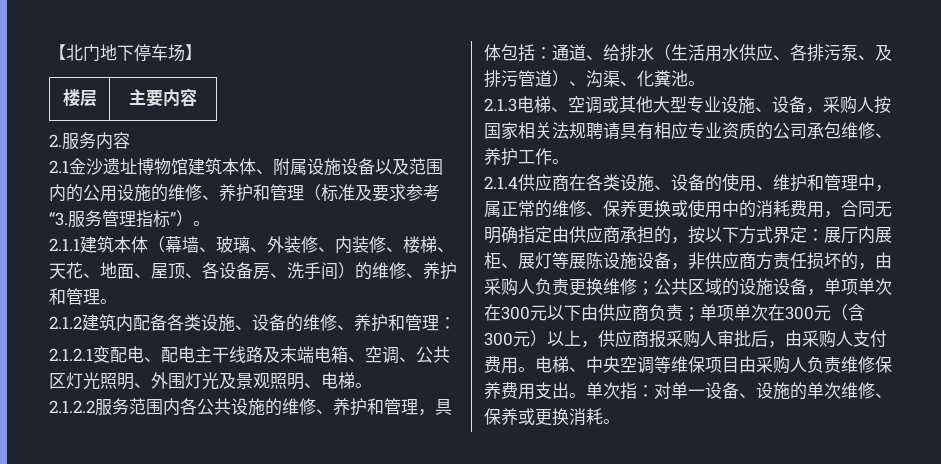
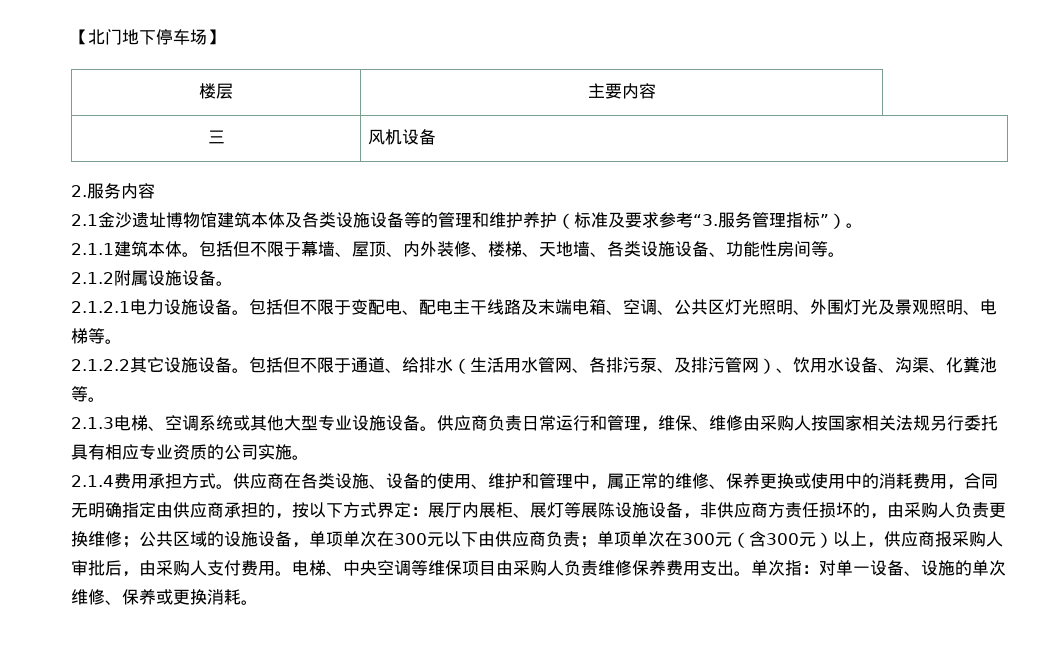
+ 三 | 风机设备
- 2.1金沙遗址博物馆建筑本体、附属设施设备以及范围内的公用设施的维修、养护和管理（标准及要求参考“3.服务管理指标”）。
+ 2.1金沙遗址博物馆建筑本体及各类设施设备等的管理和维护养护（标准及要求参考“3.服务管理指标”）。
- 2.1.1建筑本体（幕墙、玻璃、外装修、内装修、楼梯、天花、地面、屋顶、各设备房、洗手间）的维修、养护和管理。
- 2.1.2建筑内配备各类设施、设备的维修、养护和管理：
- 2.1.2.1变配电、配电主干线路及末端电箱、空调、公共区灯光照明、外围灯光及景观照明、电梯。
+ 2.1.1建筑本体。包括但不限于幕墙、屋顶、内外装修、楼梯、天地墙、各类设施设备、功能性房间等。
+ 2.1.2附属设施设备。
+ 2.1.2.1电力设施设备。包括但不限于变配电、配电主干线路及末端电箱、空调、公共区灯光照明、外围灯光及景观照明、电梯等。
- 2.1.2.2服务范围内各公共设施的维修、养护和管理，具体包括：通道、给排水（生活用水供应、各排污泵、及排污管道）、沟渠、化糞池。
+ 2.1.2.2其它设施设备。包括但不限于通道、给排水（生活用水管网、各排污泵、及排污管网）、饮用水设备、沟渠、化糞池等。
- 2.1.3电梯、空调或其他大型专业设施、设备，采购人按国家相关法规聘请具有相应专业资质的公司承包维修、养护工作。
- 2.1.4供应商在各类设施、设备的使用、维护和管理中，属正常的维修、保养更换或使用中的消耗费用，合同无明确指定由供应商承担的，按以下方式界定：
+ 2.1.3电梯、空调系统或其他大型专业设施设备。供应商负责日常运行和管理，维保、维修由采购人按国家相关法规另行委托具有相应专业资质的公司实施。
+ 2.1.4费用承担方式。供应商在各类设施、设备的使用、维护和管理中，属正常的维修、保养更换或使用中的消耗费用，合同无明确指定由供应商承担的，按以下方式界定：

